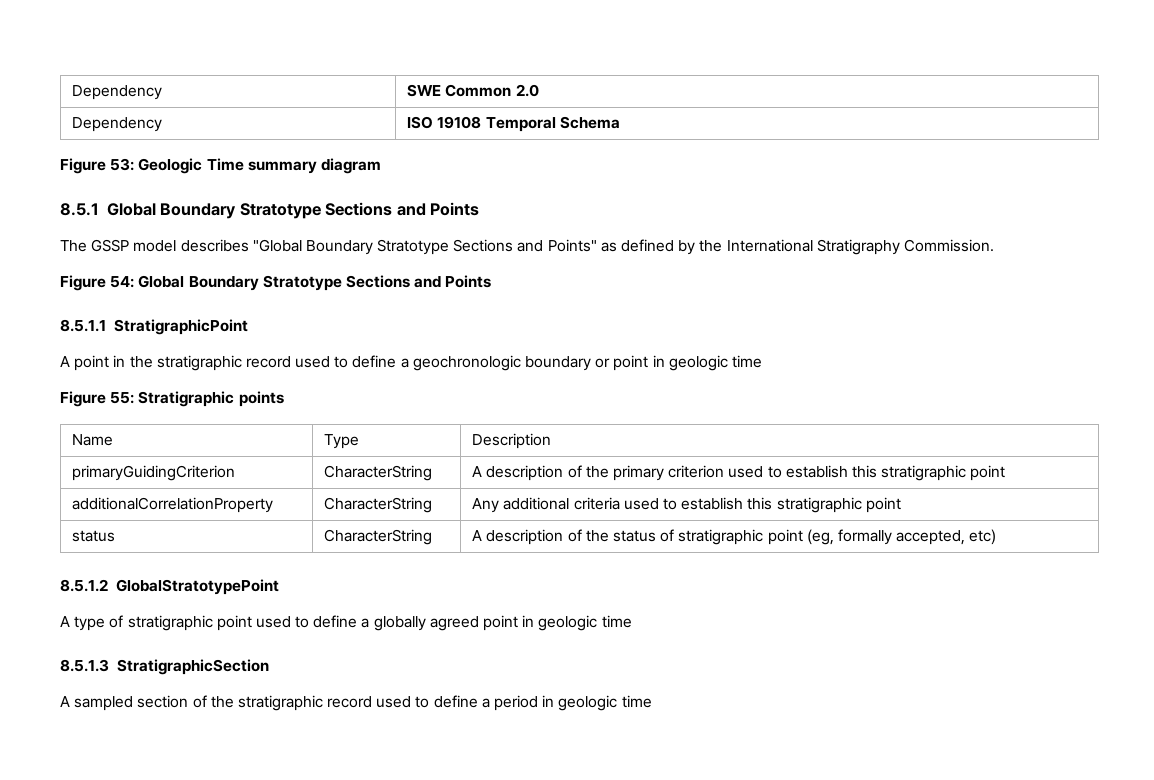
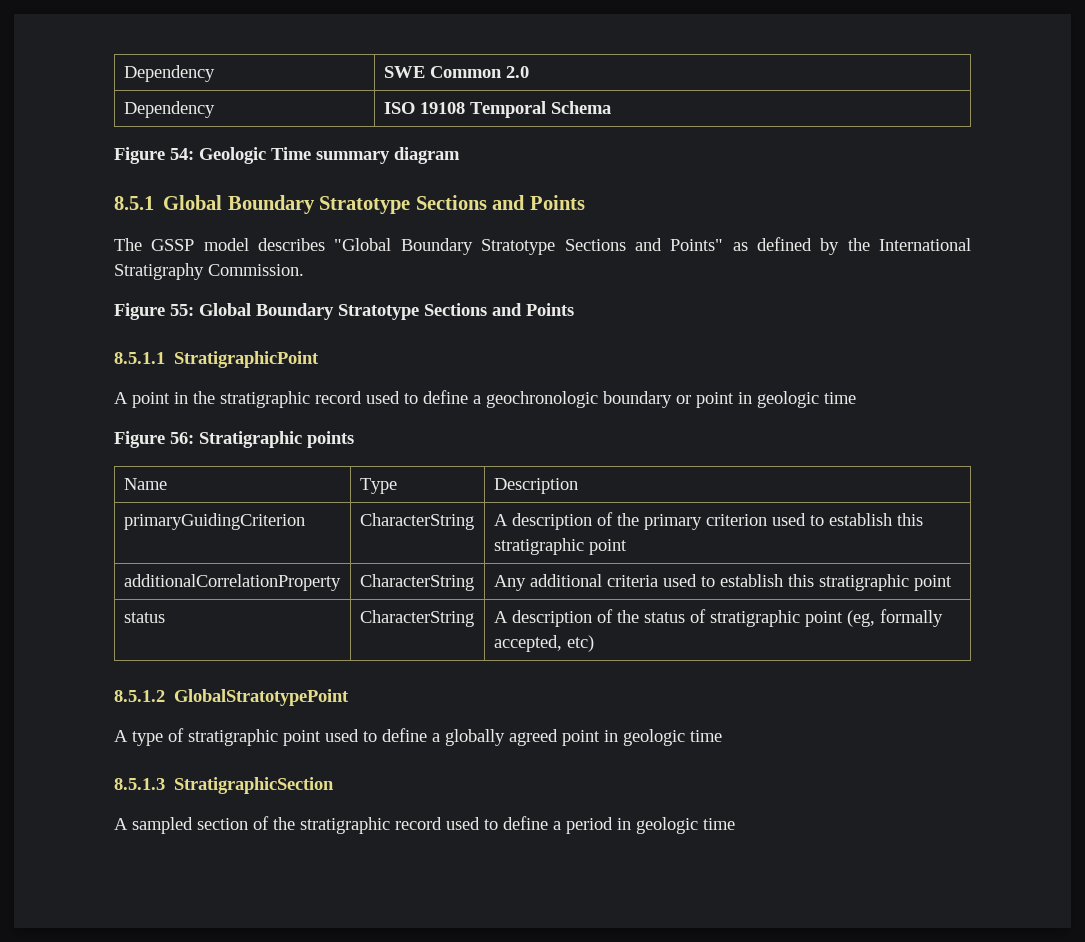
- Figure 53: Geologic Time summary diagram
+ Figure 54: Geologic Time summary diagram
- Figure 54: Global Boundary Stratotype Sections and Points
+ Figure 55: Global Boundary Stratotype Sections and Points
- Figure 55: Stratigraphic points
+ Figure 56: Stratigraphic points

